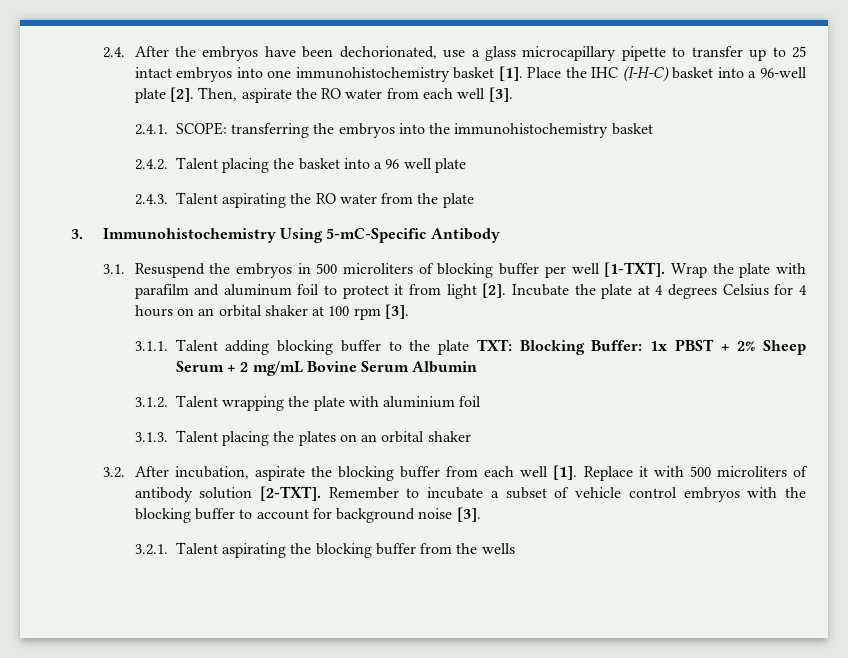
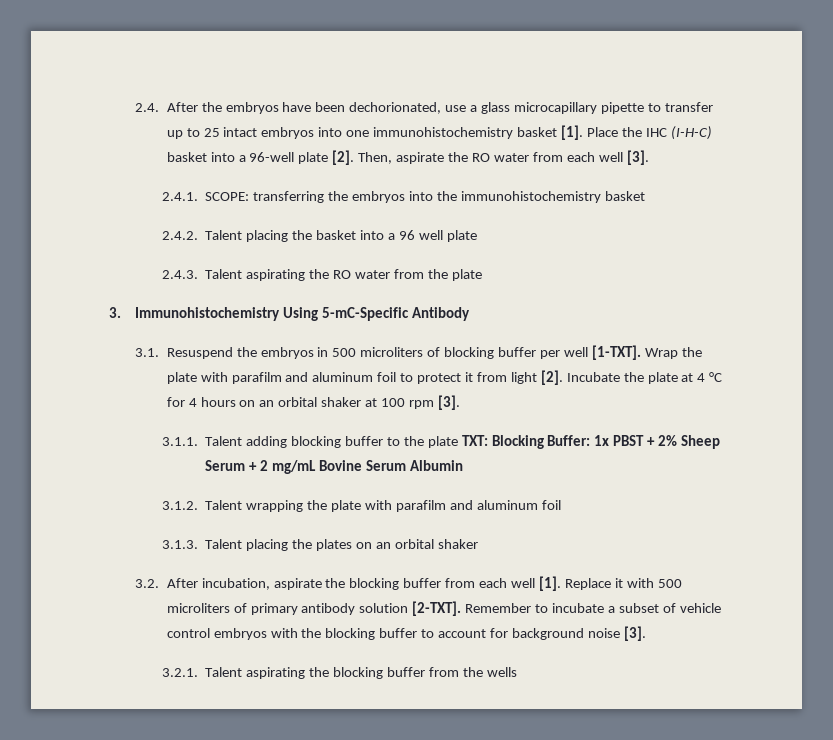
- Incubate the plate at 4 degrees Celsius for 4 hours on an orbital shaker at 100 rpm [3].
+ Incubate the plate at 4 °C for 4 hours on an orbital shaker at 100 rpm [3].
- 3.1.2. Talent wrapping the plate with aluminium foil
+ 3.1.2. Talent wrapping the plate with parafilm and aluminum foil
- Replace it with 500 microliters of antibody solution [2-TXT].
+ Replace it with 500 microliters of primary antibody solution [2-TXT].

